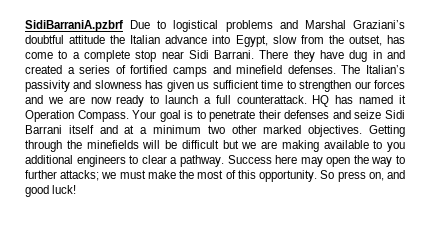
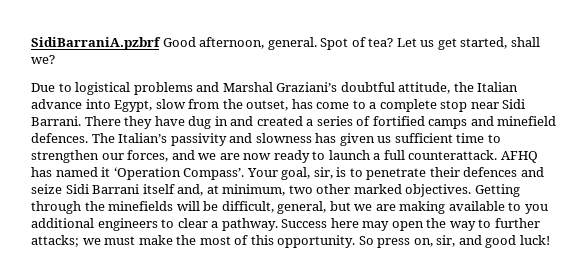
- SidiBarraniA.pzbrf Due to logistical problems and Marshal Graziani’s doubtful attitude the Italian advance into Egypt, slow from the outset, has come to a complete stop near Sidi Barrani.
+ SidiBarraniA.pzbrf Good afternoon, general. Spot of tea? Let us get started, shall we?
+ Due to logistical problems and Marshal Graziani’s doubtful attitude, the Italian advance into Egypt, slow from the outset, has come to a complete stop near Sidi Barrani.
- There they have dug in and created a series of fortified camps and minefield defenses.
+ There they have dug in and created a series of fortified camps and minefield defences.
- The Italian’s passivity and slowness has given us sufficient time to strengthen our forces and we are now ready to launch a full counterattack.
+ The Italian’s passivity and slowness has given us sufficient time to strengthen our forces, and we are now ready to launch a full counterattack.
- HQ has named it Operation Compass. Your goal is to penetrate their defenses and seize Sidi Barrani itself and at a minimum two other marked objectives.
+ AFHQ has named it ‘Operation Compass’. Your goal, sir, is to penetrate their defences and seize Sidi Barrani itself and, at minimum, two other marked objectives.
- Getting through the minefields will be difficult but we are making available to you additional engineers to clear a pathway.
+ Getting through the minefields will be difficult, general, but we are making available to you additional engineers to clear a pathway.
- So press on, and good luck!
+ So press on, sir, and good luck!

